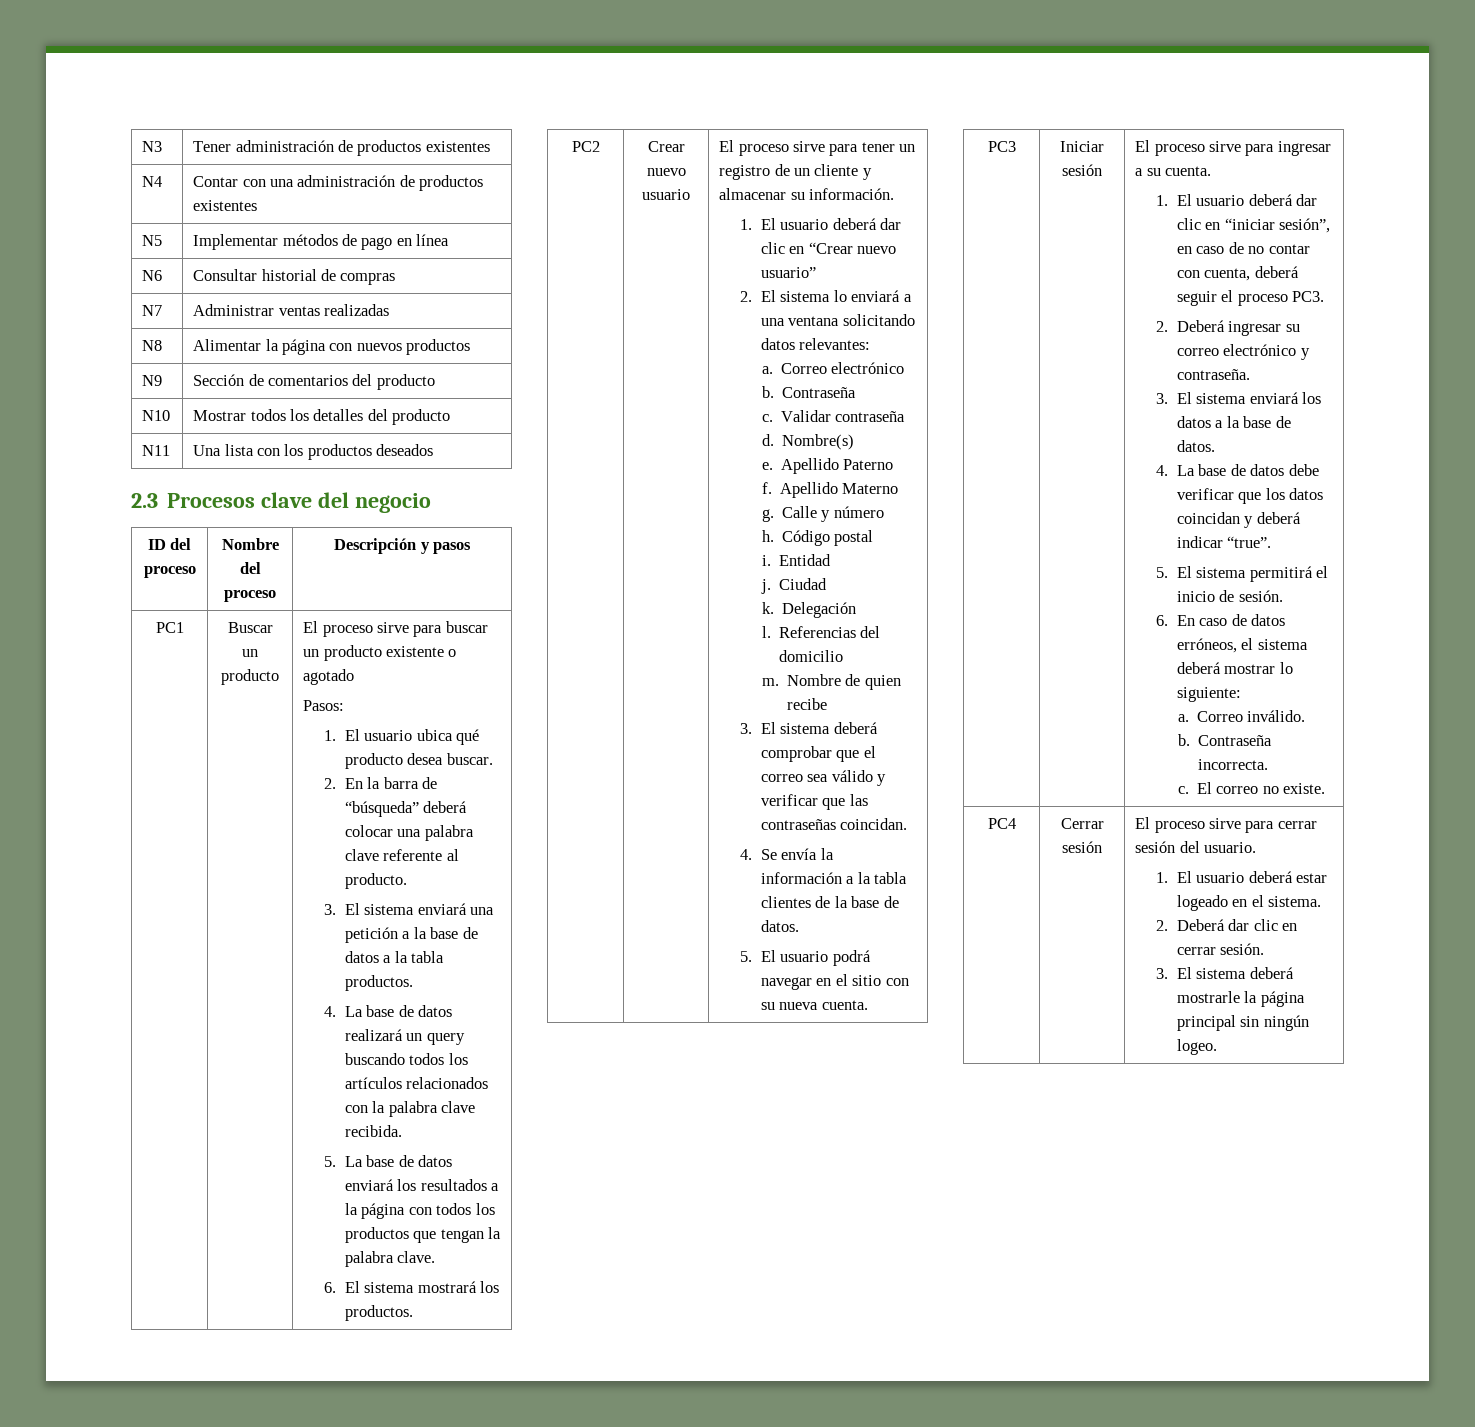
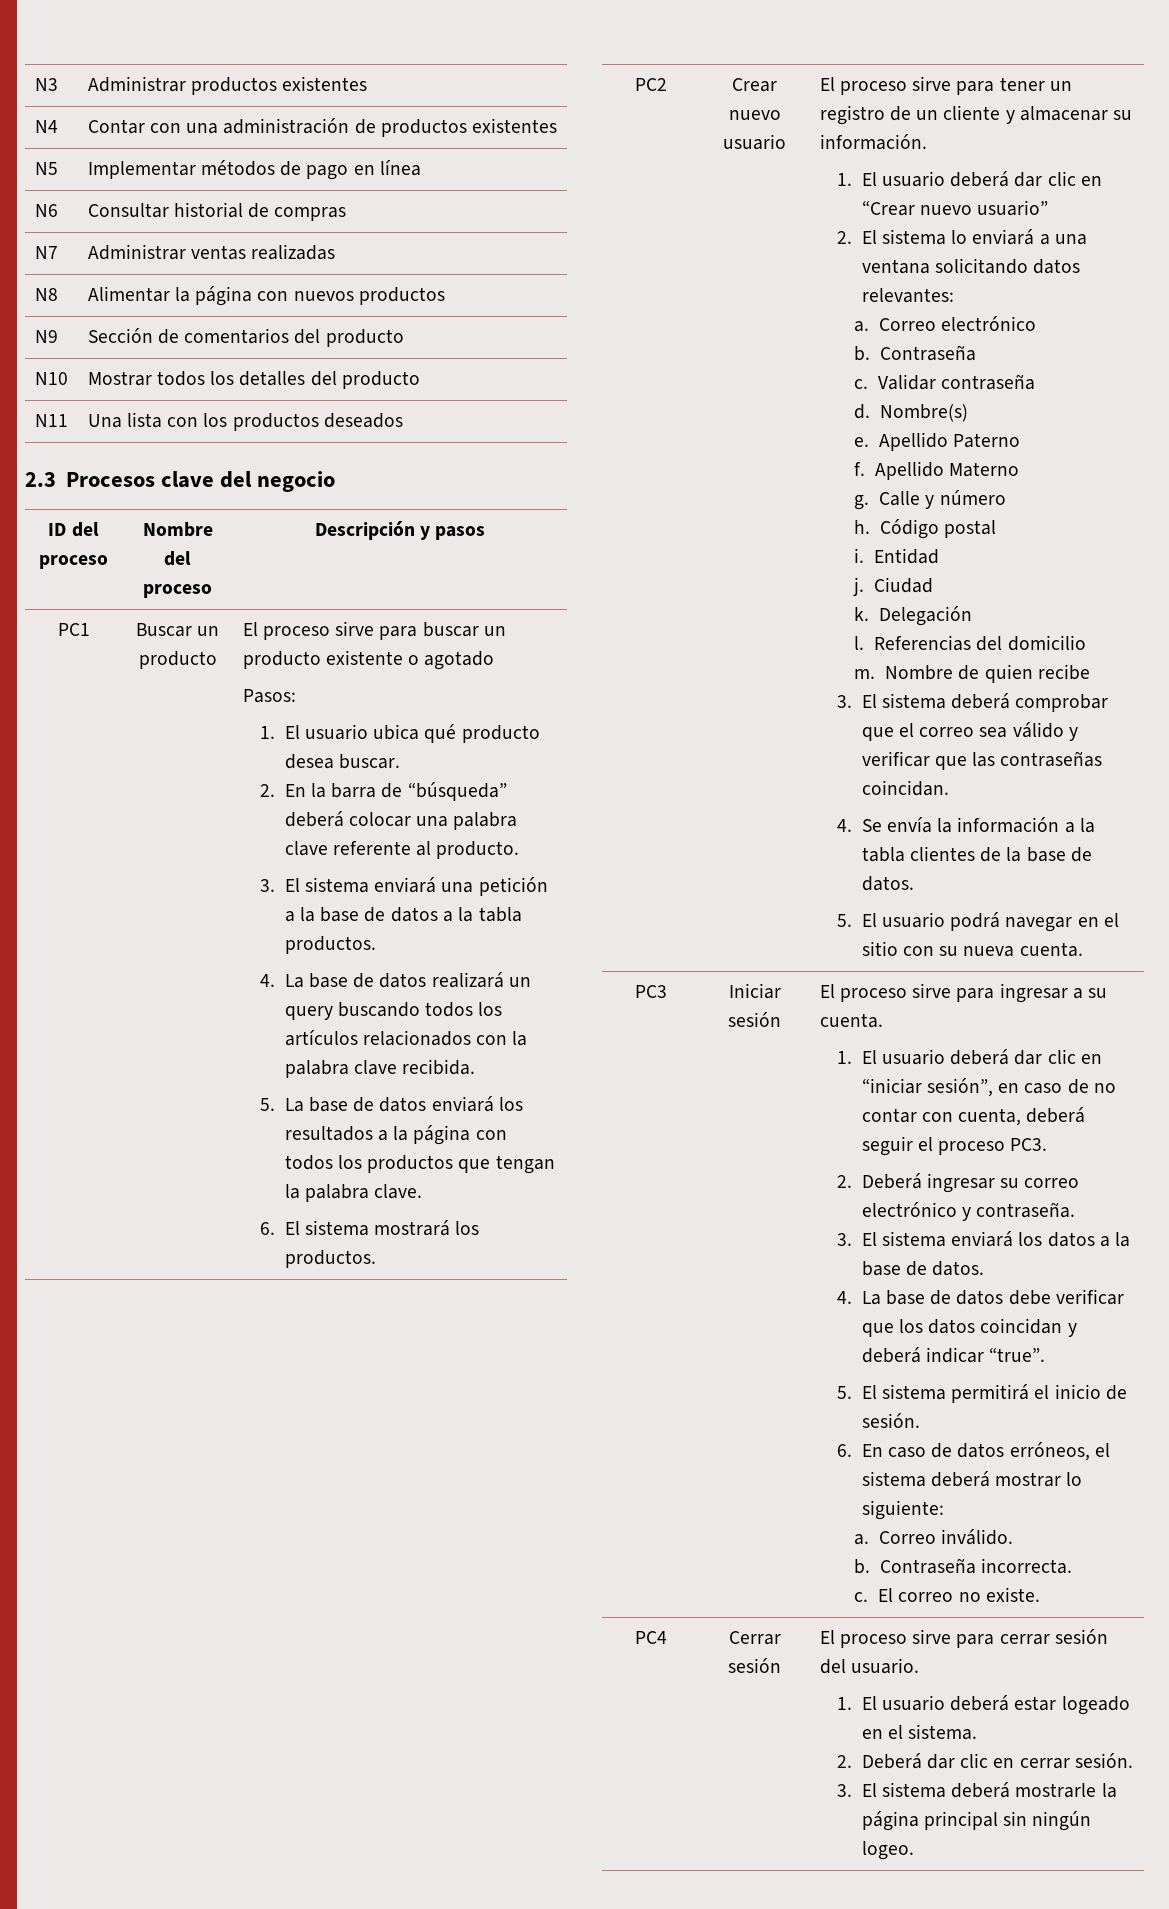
- N3 | Tener administración de productos existentes
+ N3 | Administrar productos existentes

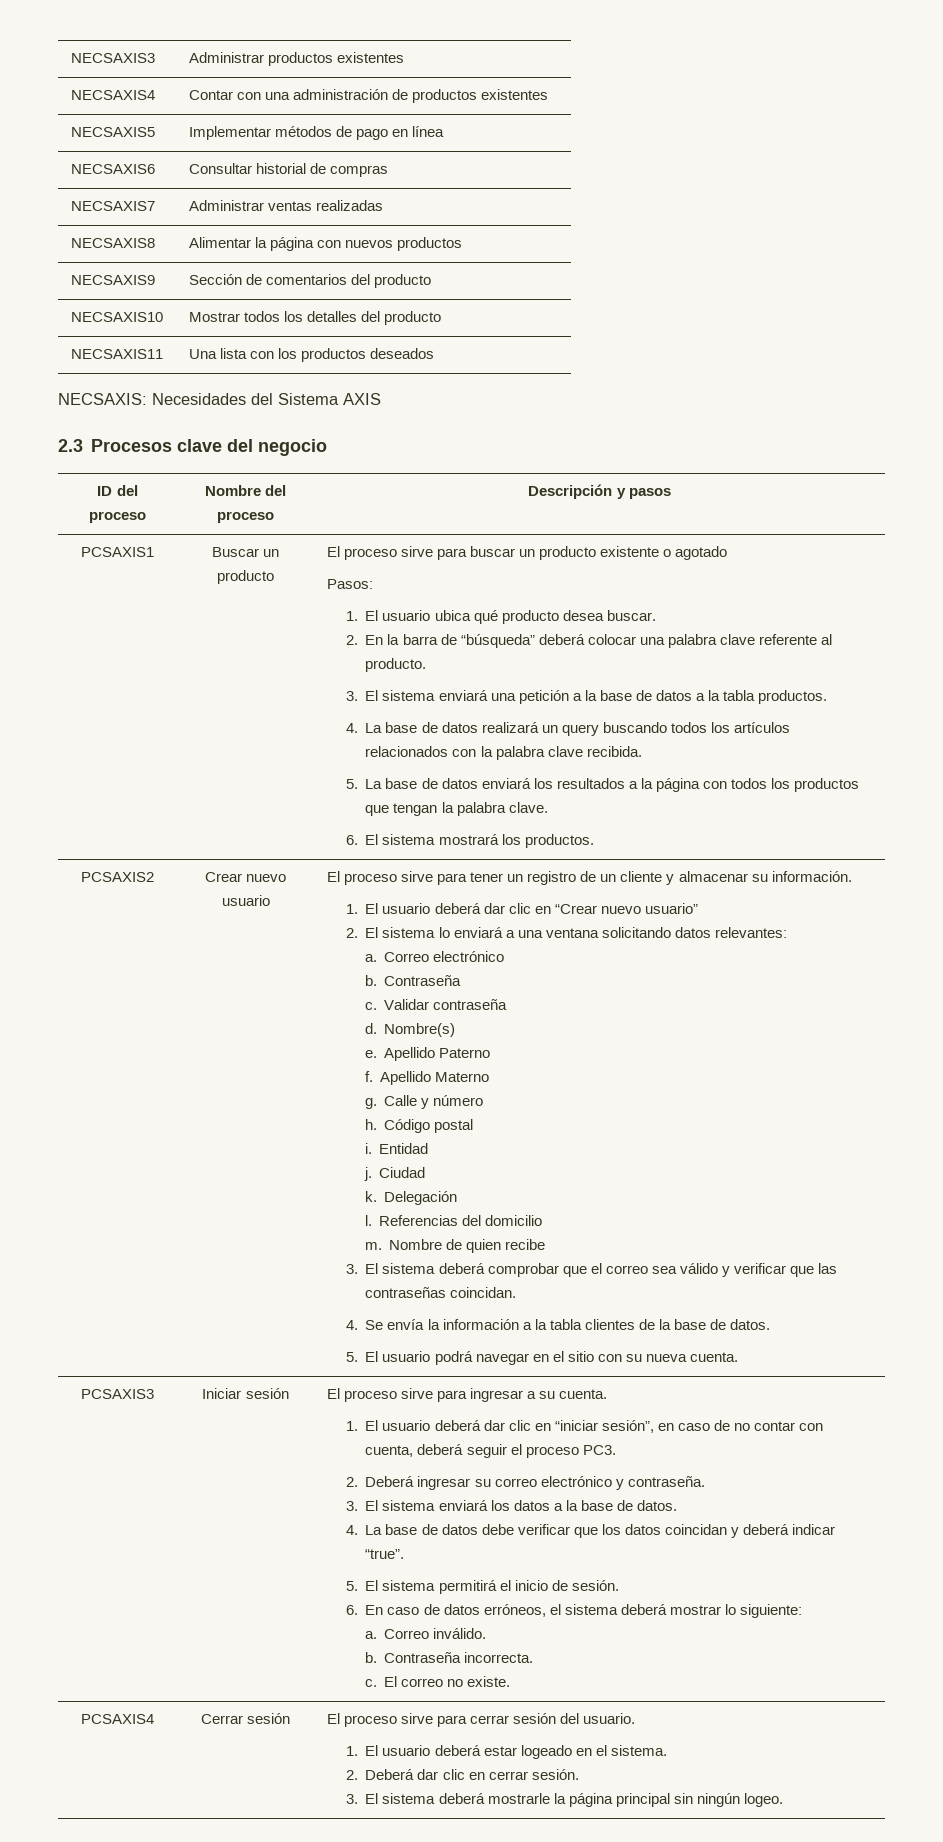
- N3 | Administrar productos existentes
+ NECSAXIS3 | Administrar productos existentes
- N4 | Contar con una administración de productos existentes
+ NECSAXIS4 | Contar con una administración de productos existentes
- N5 | Implementar métodos de pago en línea
+ NECSAXIS5 | Implementar métodos de pago en línea
- N6 | Consultar historial de compras
+ NECSAXIS6 | Consultar historial de compras
- N7 | Administrar ventas realizadas
+ NECSAXIS7 | Administrar ventas realizadas
- N8 | Alimentar la página con nuevos productos
+ NECSAXIS8 | Alimentar la página con nuevos productos
- N9 | Sección de comentarios del producto
+ NECSAXIS9 | Sección de comentarios del producto
- N10 | Mostrar todos los detalles del producto
+ NECSAXIS10 | Mostrar todos los detalles del producto
- N11 | Una lista con los productos deseados
+ NECSAXIS11 | Una lista con los productos deseados
+ NECSAXIS: Necesidades del Sistema AXIS
- PC1
+ PCSAXIS1
- PC2
+ PCSAXIS2
- PC3
+ PCSAXIS3
- PC4 | Cerrar sesión | El proceso sirve para cerrar sesión del usuario.
+ PCSAXIS4 | Cerrar sesión | El proceso sirve para cerrar sesión del usuario.

